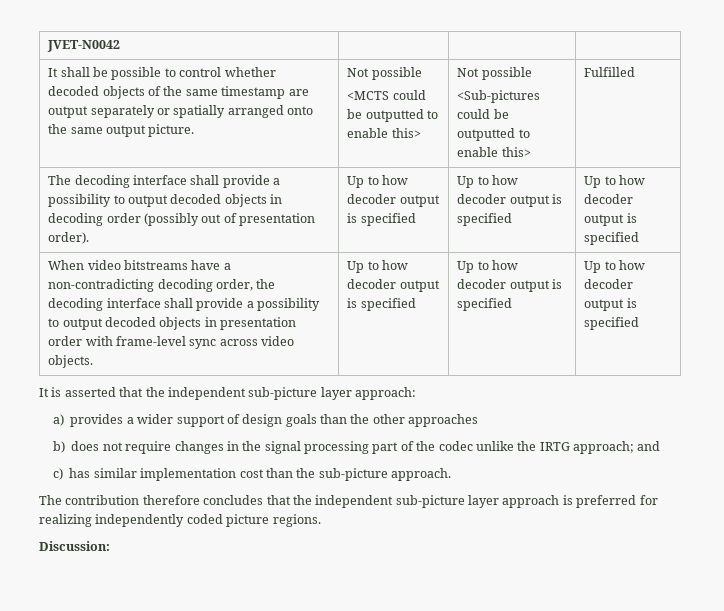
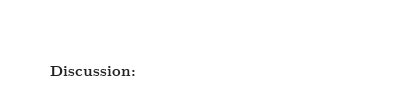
- JVET-N0042 | | |
- It shall be possible to control whether decoded objects of the same timestamp are output separately or spatially arranged onto the same output picture. | Not possible
- <MCTS could be outputted to enable this> | Not possible
- <Sub-pictures could be outputted to enable this> | Fulfilled
- The decoding interface shall provide a possibility to output decoded objects in decoding order (possibly out of presentation order). | Up to how decoder output is specified | Up to how decoder output is specified | Up to how decoder output is specified
- When video bitstreams have a non-contradicting decoding order, the decoding interface shall provide a possibility to output decoded objects in presentation order with frame-level sync across video objects. | Up to how decoder output is specified | Up to how decoder output is specified | Up to how decoder output is specified
- It is asserted that the independent sub-picture layer approach:
- a) provides a wider support of design goals than the other approaches
- b) does not require changes in the signal processing part of the codec unlike the IRTG approach; and
- c) has similar implementation cost than the sub-picture approach.
- The contribution therefore concludes that the independent sub-picture layer approach is preferred for realizing independently coded picture regions.

